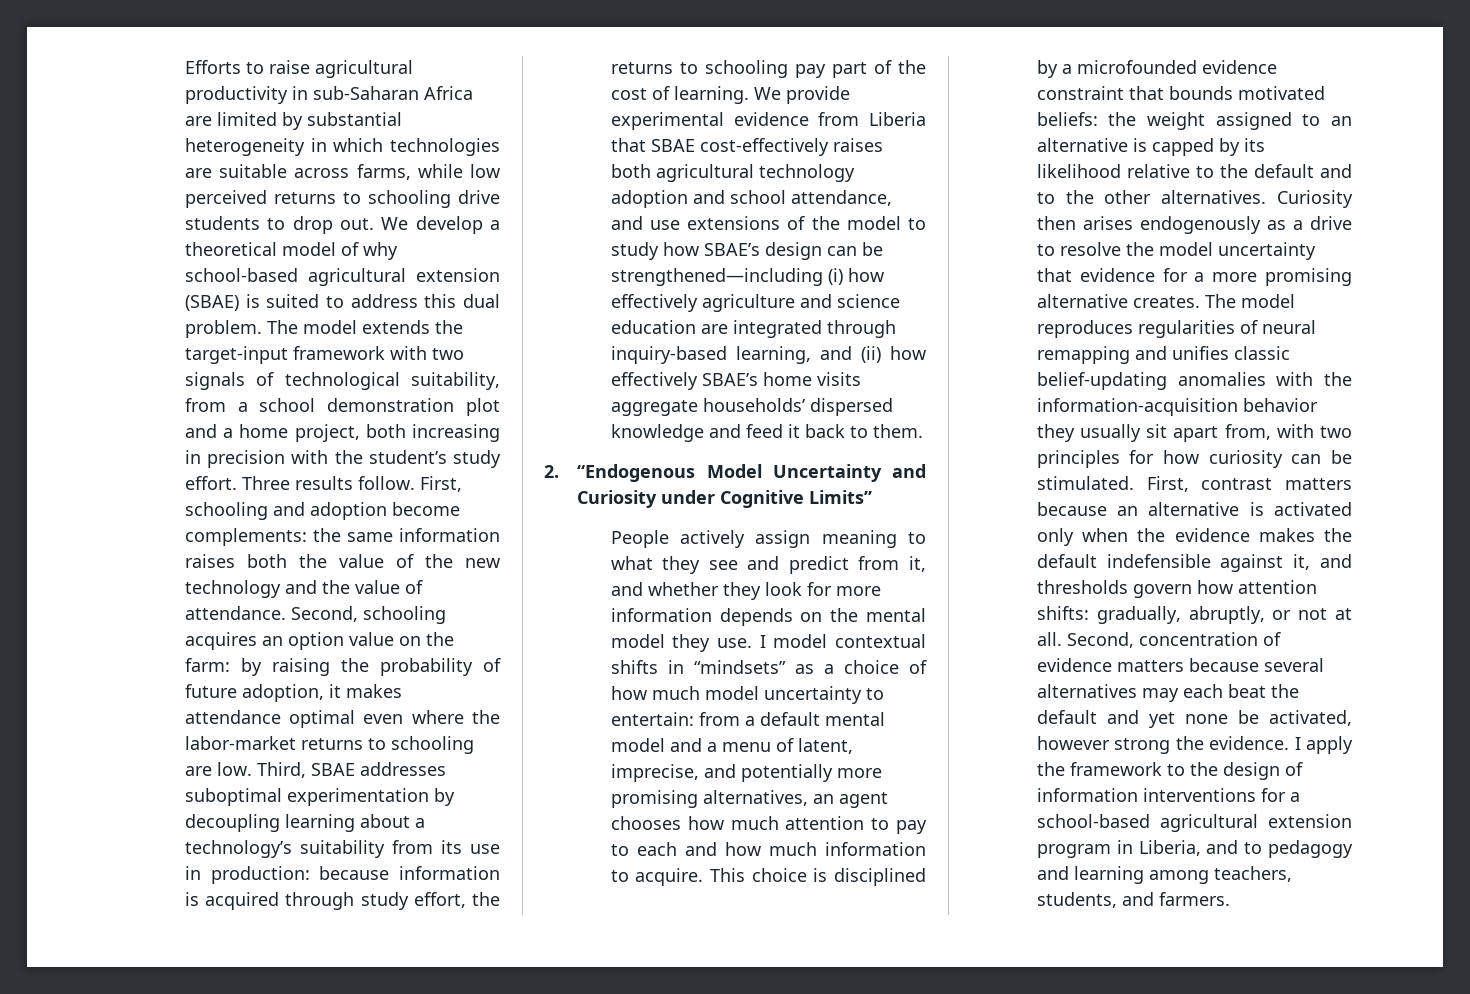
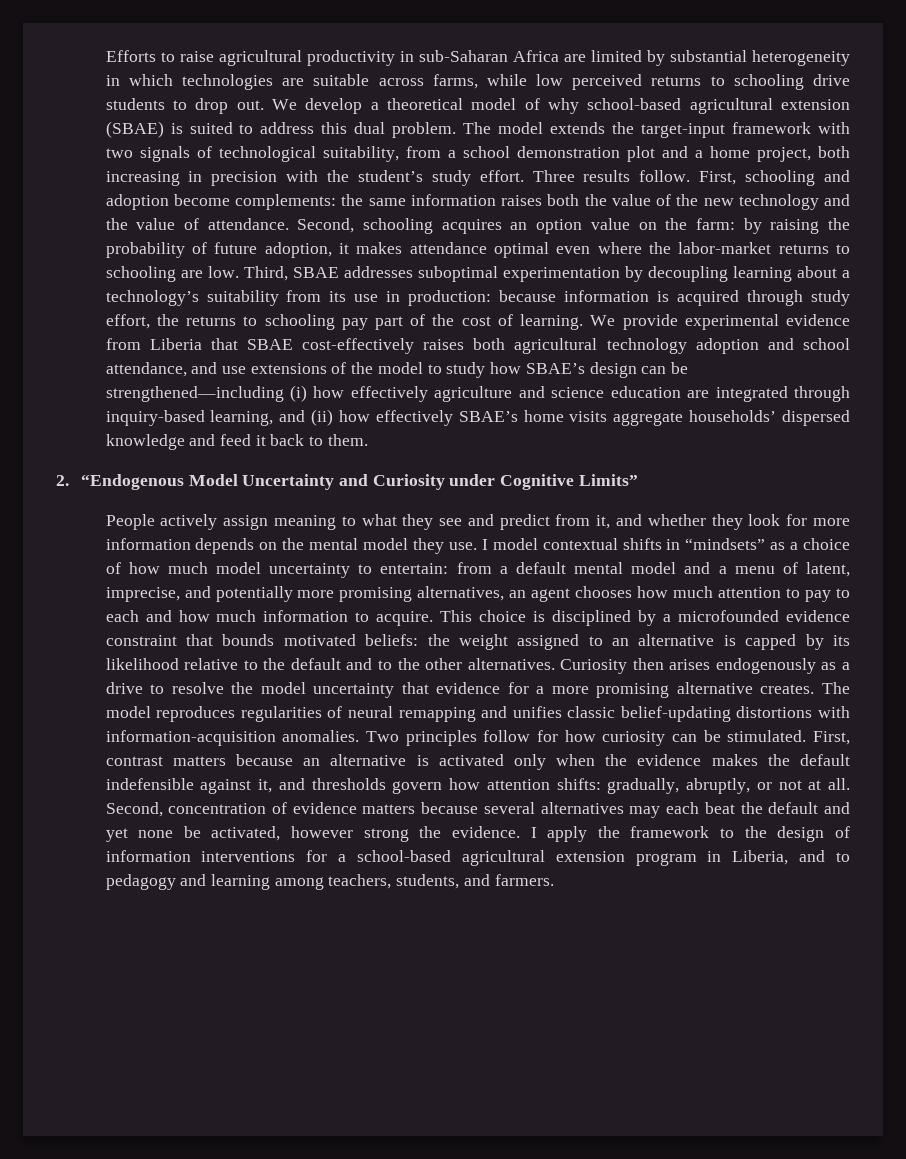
- The model reproduces regularities of neural remapping and unifies classic belief-updating anomalies with the information-acquisition behavior they usually sit apart from, with two principles for how curiosity can be stimulated.
+ The model reproduces regularities of neural remapping and unifies classic belief-updating distortions with information-acquisition anomalies. Two principles follow for how curiosity can be stimulated.

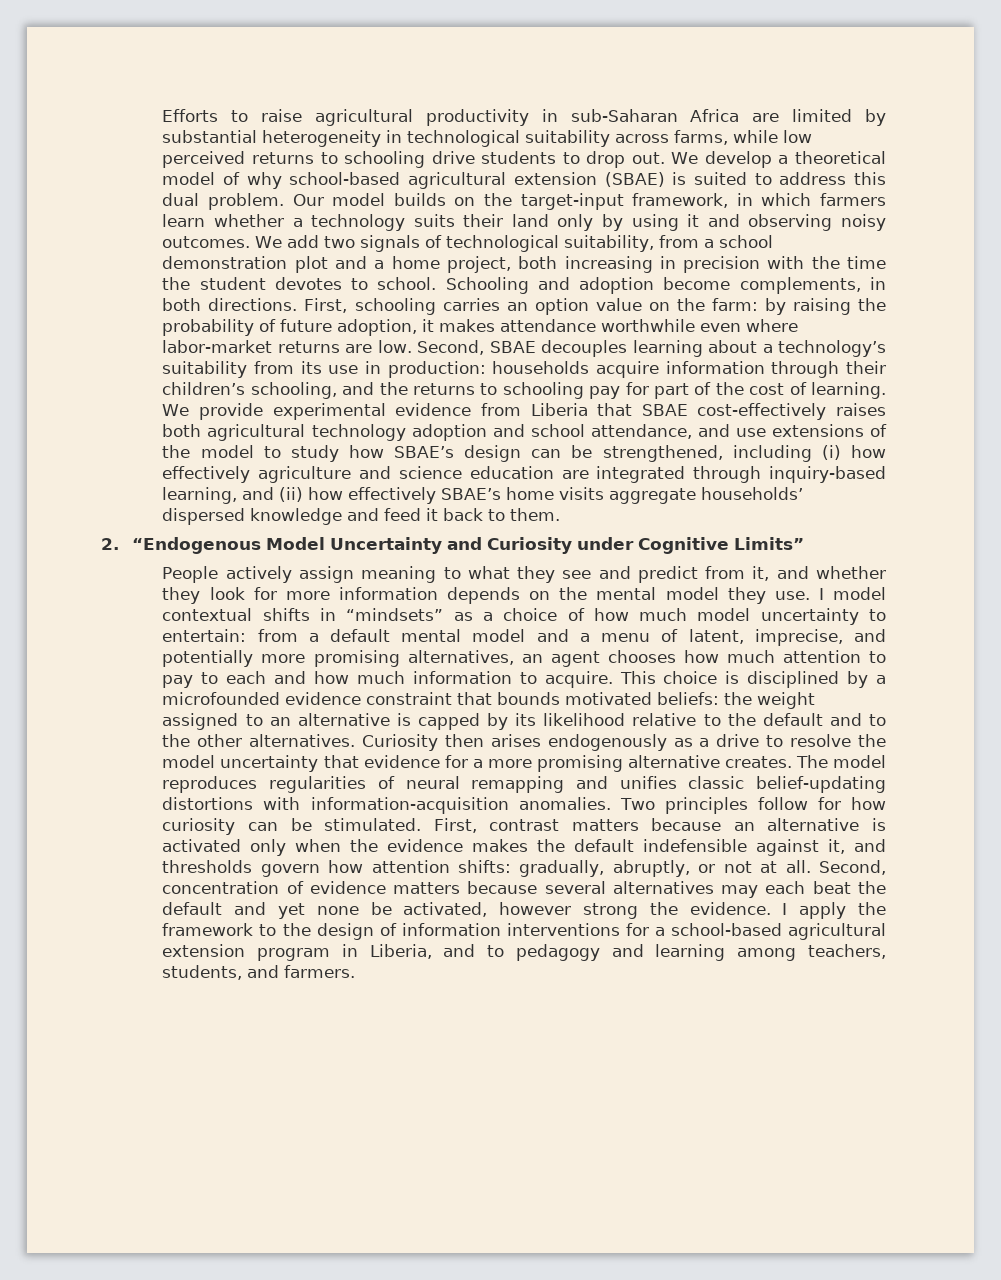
- Efforts to raise agricultural productivity in sub-Saharan Africa are limited by substantial heterogeneity in which technologies are suitable across farms, while low perceived returns to schooling drive students to drop out.
+ Efforts to raise agricultural productivity in sub-Saharan Africa are limited by substantial heterogeneity in technological suitability across farms, while low perceived returns to schooling drive students to drop out.
- The model extends the target-input framework with two signals of technological suitability, from a school demonstration plot and a home project, both increasing in precision with the student’s study effort. Three results follow. First, schooling and adoption become complements: the same information raises both the value of the new technology and the value of attendance. Second, schooling acquires an option value on the farm:
+ Our model builds on the target-input framework, in which farmers learn whether a technology suits their land only by using it and observing noisy outcomes. We add two signals of technological suitability, from a school demonstration plot and a home project, both increasing in precision with the time the student devotes to school. Schooling and adoption become complements, in both directions. First, schooling carries an option value on the farm:
- by raising the probability of future adoption, it makes attendance optimal even where the labor-market returns to schooling are low. Third, SBAE addresses suboptimal experimentation by decoupling learning about a technology’s suitability from its use in production:
+ by raising the probability of future adoption, it makes attendance worthwhile even where labor-market returns are low. Second, SBAE decouples learning about a technology’s suitability from its use in production:
- because information is acquired through study effort, the returns to schooling pay part of the cost of learning.
+ households acquire information through their children’s schooling, and the returns to schooling pay for part of the cost of learning.
- We provide experimental evidence from Liberia that SBAE cost-effectively raises both agricultural technology adoption and school attendance, and use extensions of the model to study how SBAE’s design can be strengthened—including (i) how effectively agriculture and science education are integrated through inquiry-based learning, and (ii) how effectively SBAE’s home visits aggregate households’ dispersed knowledge and feed it back to them.
+ We provide experimental evidence from Liberia that SBAE cost-effectively raises both agricultural technology adoption and school attendance, and use extensions of the model to study how SBAE’s design can be strengthened, including (i) how effectively agriculture and science education are integrated through inquiry-based learning, and (ii) how effectively SBAE’s home visits aggregate households’ dispersed knowledge and feed it back to them.

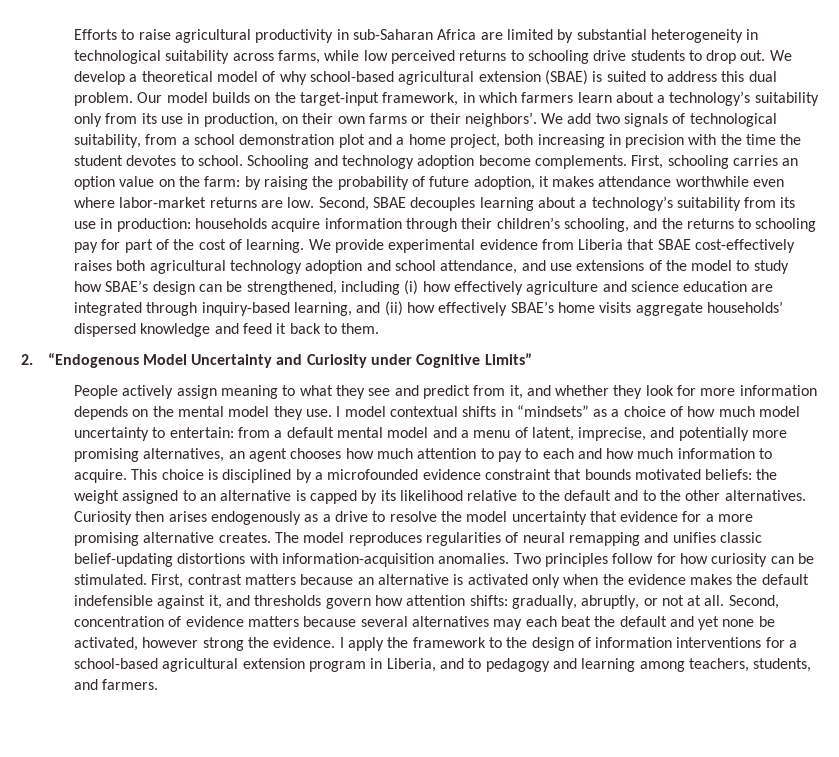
- Our model builds on the target-input framework, in which farmers learn whether a technology suits their land only by using it and observing noisy outcomes.
+ Our model builds on the target-input framework, in which farmers learn about a technology’s suitability only from its use in production, on their own farms or their neighbors’.
- Schooling and adoption become complements, in both directions.
+ Schooling and technology adoption become complements.

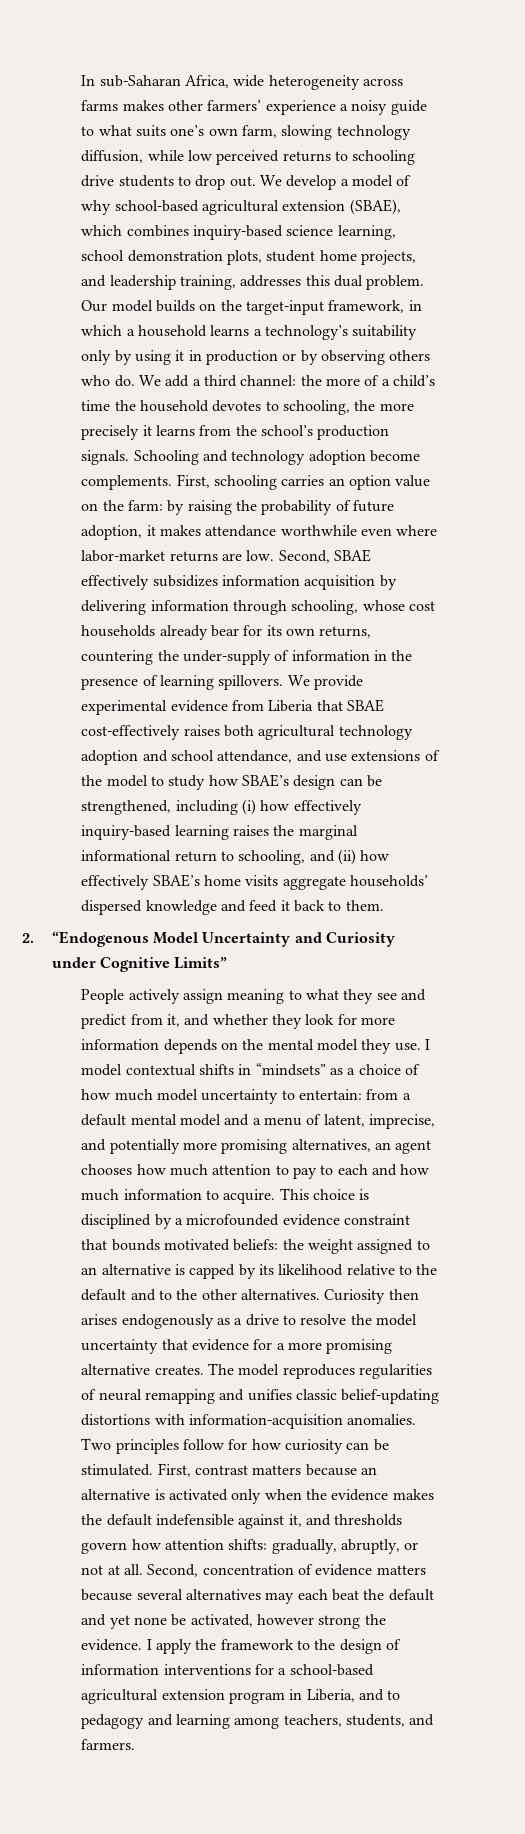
- Efforts to raise agricultural productivity in sub-Saharan Africa are limited by substantial heterogeneity in technological suitability across farms, while low perceived returns to schooling drive students to drop out.
+ In sub-Saharan Africa, wide heterogeneity across farms makes other farmers’ experience a noisy guide to what suits one’s own farm, slowing technology diffusion, while low perceived returns to schooling drive students to drop out.
- We develop a theoretical model of why school-based agricultural extension (SBAE) is suited to address this dual problem.
+ We develop a model of why school-based agricultural extension (SBAE), which combines inquiry-based science learning, school demonstration plots, student home projects, and leadership training, addresses this dual problem.
- Our model builds on the target-input framework, in which farmers learn about a technology’s suitability only from its use in production, on their own farms or their neighbors’. We add two signals of technological suitability, from a school demonstration plot and a home project, both increasing in precision with the time the student devotes to school.
+ Our model builds on the target-input framework, in which a household learns a technology’s suitability only by using it in production or by observing others who do. We add a third channel: the more of a child’s time the household devotes to schooling, the more precisely it learns from the school’s production signals.
- Second, SBAE decouples learning about a technology’s suitability from its use in production: households acquire information through their children’s schooling, and the returns to schooling pay for part of the cost of learning.
+ Second, SBAE effectively subsidizes information acquisition by delivering information through schooling, whose cost households already bear for its own returns, countering the under-supply of information in the presence of learning spillovers.
- We provide experimental evidence from Liberia that SBAE cost-effectively raises both agricultural technology adoption and school attendance, and use extensions of the model to study how SBAE’s design can be strengthened, including (i) how effectively agriculture and science education are integrated through inquiry-based learning, and (ii) how effectively SBAE’s home visits aggregate households’ dispersed knowledge and feed it back to them.
+ We provide experimental evidence from Liberia that SBAE cost-effectively raises both agricultural technology adoption and school attendance, and use extensions of the model to study how SBAE’s design can be strengthened, including (i) how effectively inquiry-based learning raises the marginal informational return to schooling, and (ii) how effectively SBAE’s home visits aggregate households’ dispersed knowledge and feed it back to them.

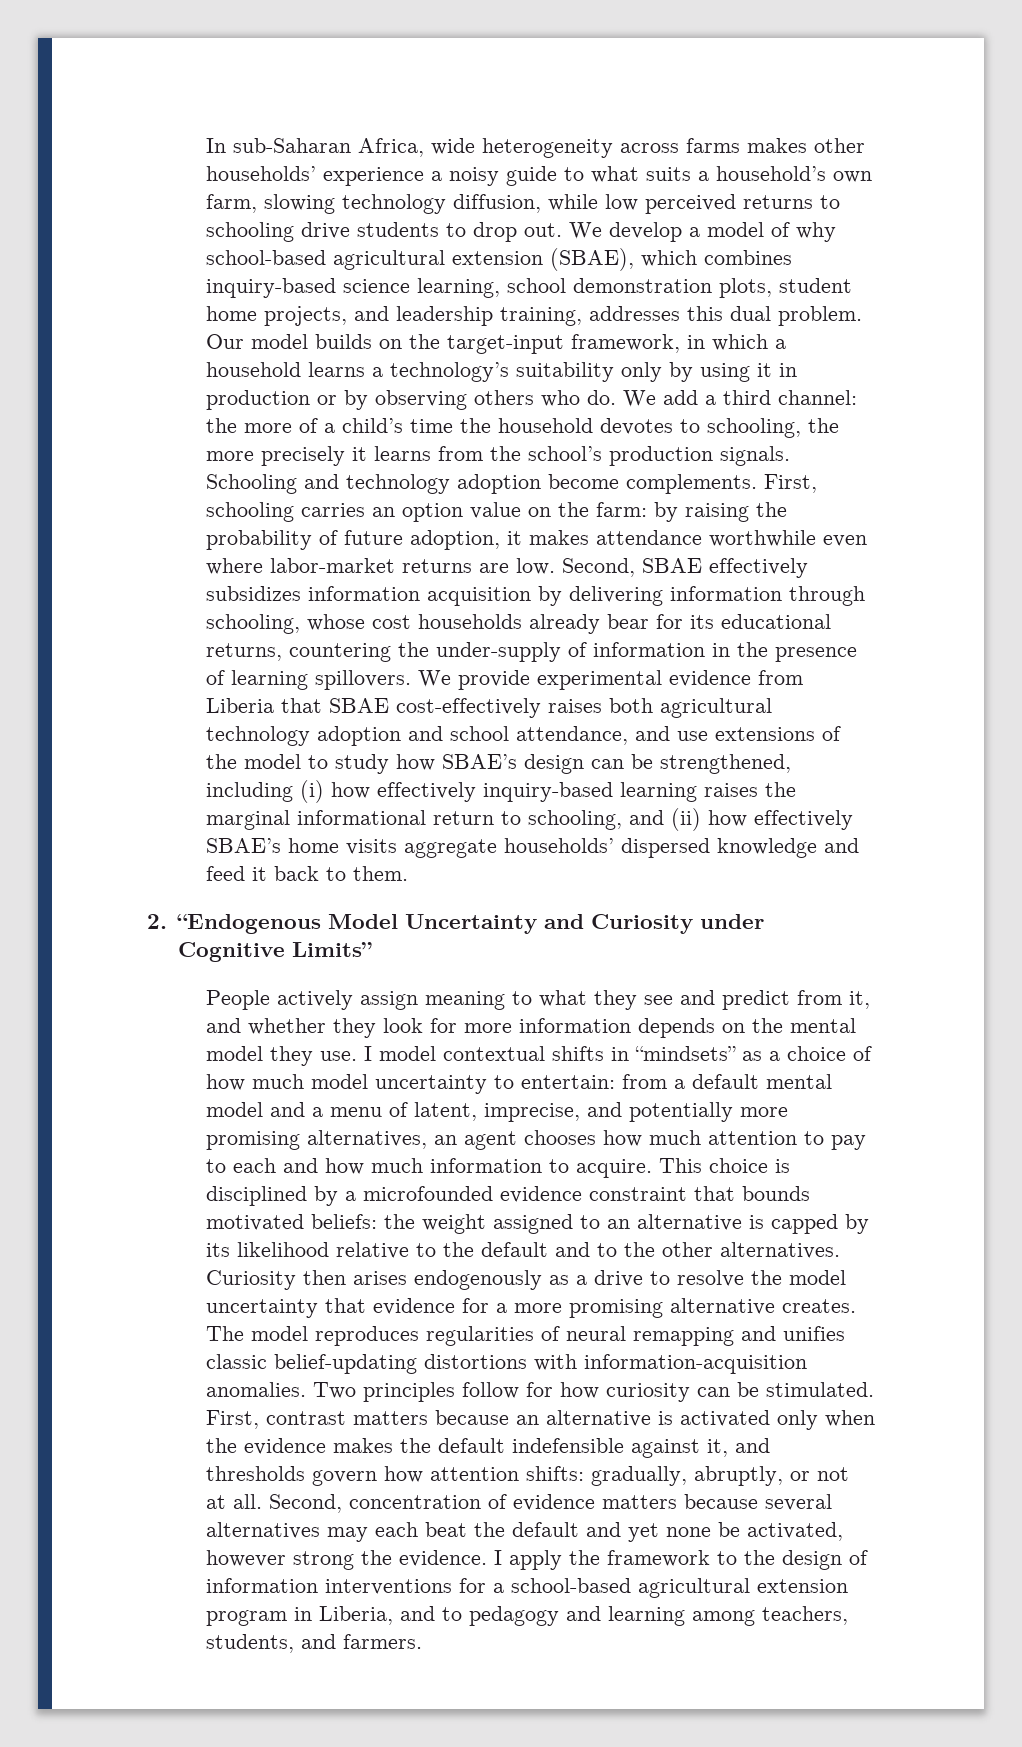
- In sub-Saharan Africa, wide heterogeneity across farms makes other farmers’ experience a noisy guide to what suits one’s own farm, slowing technology diffusion, while low perceived returns to schooling drive students to drop out.
+ In sub-Saharan Africa, wide heterogeneity across farms makes other households’ experience a noisy guide to what suits a household’s own farm, slowing technology diffusion, while low perceived returns to schooling drive students to drop out.
- Second, SBAE effectively subsidizes information acquisition by delivering information through schooling, whose cost households already bear for its own returns, countering the under-supply of information in the presence of learning spillovers.
+ Second, SBAE effectively subsidizes information acquisition by delivering information through schooling, whose cost households already bear for its educational returns, countering the under-supply of information in the presence of learning spillovers.

